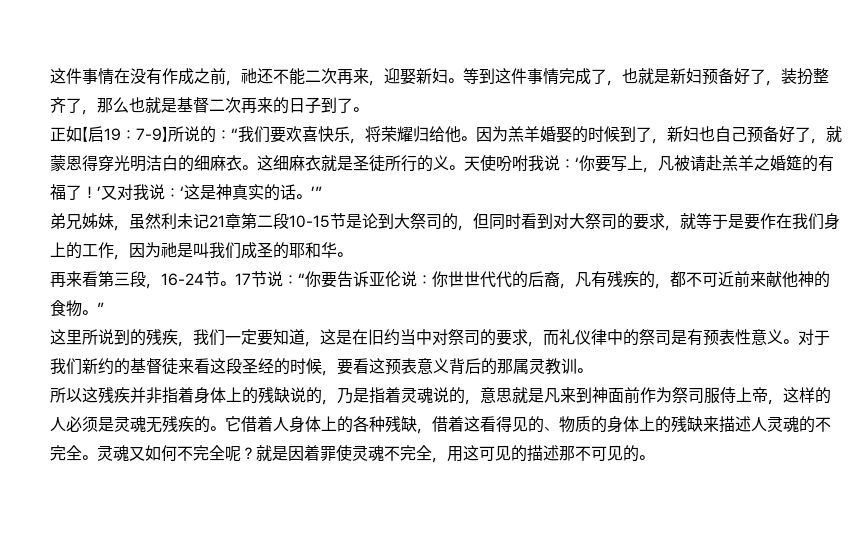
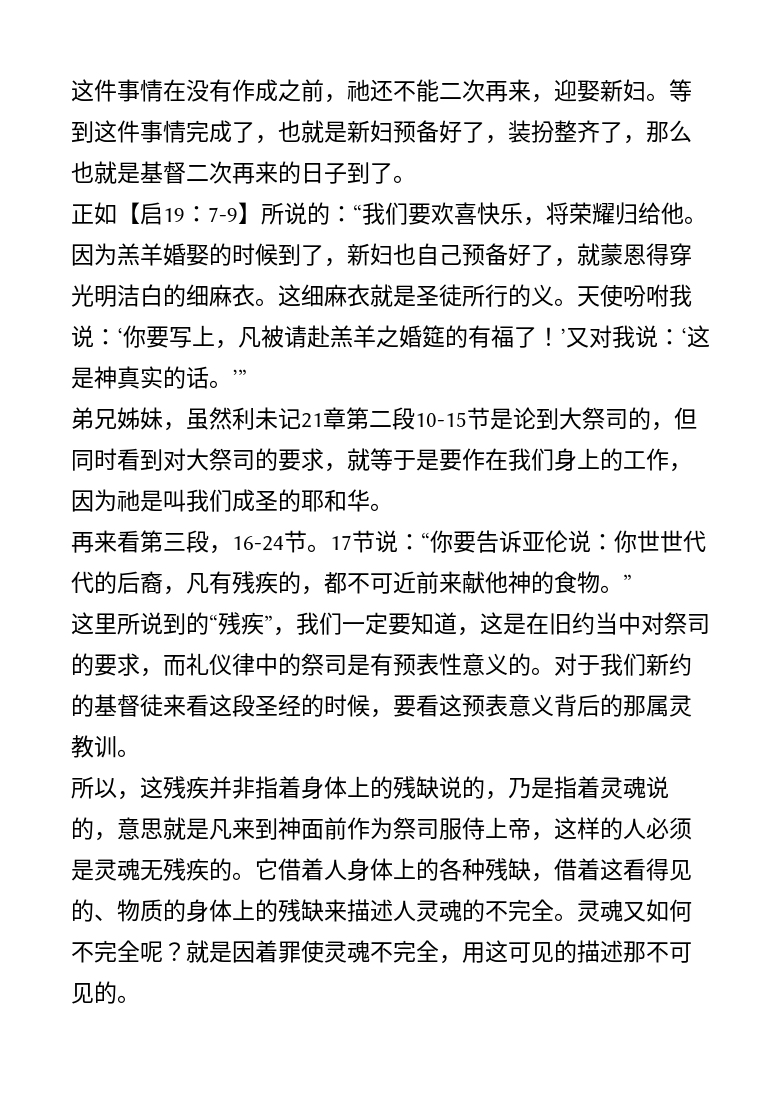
- 这里所说到的残疾，我们一定要知道，这是在旧约当中对祭司的要求，而礼仪律中的祭司是有预表性意义。
+ 这里所说到的“残疾”，我们一定要知道，这是在旧约当中对祭司的要求，而礼仪律中的祭司是有预表性意义的。
- 所以这残疾并非指着身体上的残缺说的，乃是指着灵魂说的，意思就是凡来到神面前作为祭司服侍上帝，这样的人必须是灵魂无残疾的。
+ 所以，这残疾并非指着身体上的残缺说的，乃是指着灵魂说的，意思就是凡来到神面前作为祭司服侍上帝，这样的人必须是灵魂无残疾的。

